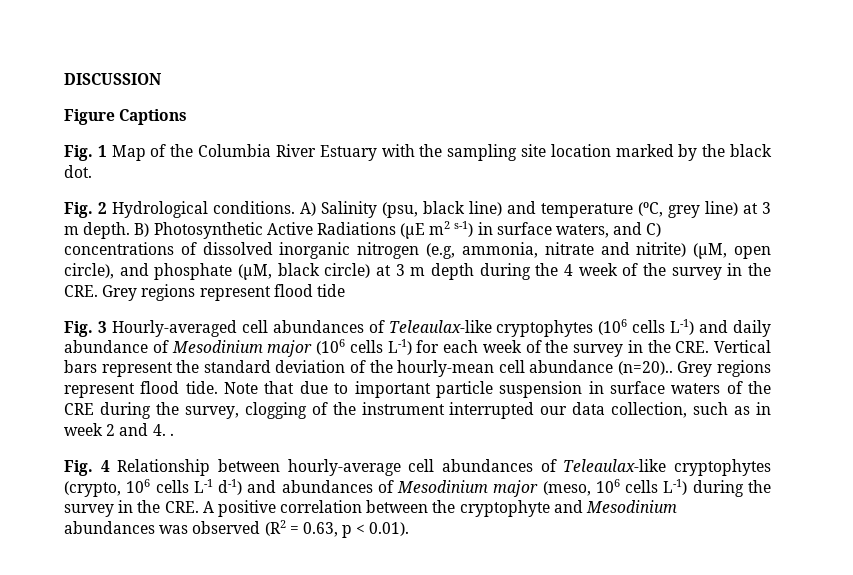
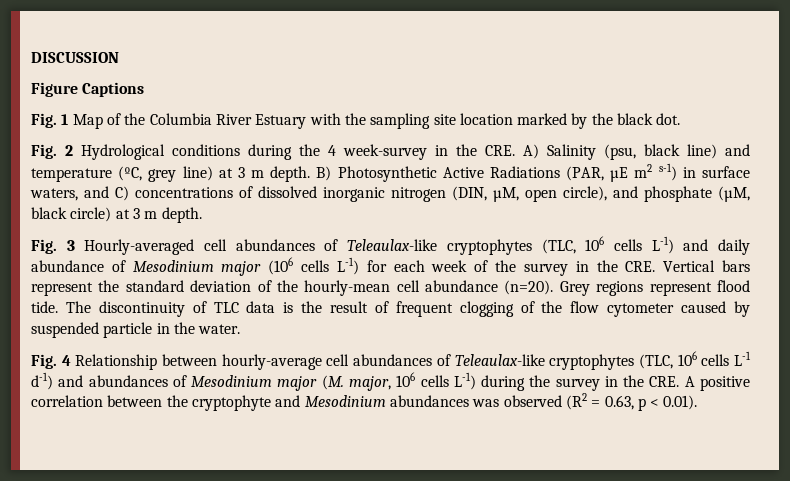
- Fig. 2 Hydrological conditions. A) Salinity (psu, black line) and temperature (ºC, grey line) at 3 m depth.
+ Fig. 2 Hydrological conditions during the 4 week-survey in the CRE. A) Salinity (psu, black line) and temperature (ºC, grey line) at 3 m depth.
- B) Photosynthetic Active Radiations (µE m2 s-1) in surface waters, and C) concentrations of dissolved inorganic nitrogen (e.g, ammonia, nitrate and nitrite) (µM, open circle), and phosphate (µM, black circle) at 3 m depth during the 4 week of the survey in the CRE. Grey regions represent flood tide
+ B) Photosynthetic Active Radiations (PAR, µE m2 s-1) in surface waters, and C) concentrations of dissolved inorganic nitrogen (DIN, µM, open circle), and phosphate (µM, black circle) at 3 m depth.
- Fig. 3 Hourly-averaged cell abundances of Teleaulax-like cryptophytes (106 cells L-1) and daily abundance of Mesodinium major (106 cells L-1) for each week of the survey in the CRE. Vertical bars represent the standard deviation of the hourly-mean cell abundance (n=20)..
+ Fig. 3 Hourly-averaged cell abundances of Teleaulax-like cryptophytes (TLC, 106 cells L-1) and daily abundance of Mesodinium major (106 cells L-1) for each week of the survey in the CRE. Vertical bars represent the standard deviation of the hourly-mean cell abundance (n=20).
- Note that due to important particle suspension in surface waters of the CRE during the survey, clogging of the instrument interrupted our data collection, such as in week 2 and 4. .
+ The discontinuity of TLC data is the result of frequent clogging of the flow cytometer caused by suspended particle in the water.
- Fig. 4 Relationship between hourly-average cell abundances of Teleaulax-like cryptophytes (crypto, 106 cells L-1 d-1) and abundances of Mesodinium major (meso, 106 cells L-1) during the survey in the CRE. A positive correlation between the cryptophyte and Mesodinium abundances was observed (R2 = 0.63, p < 0.01).
+ Fig. 4 Relationship between hourly-average cell abundances of Teleaulax-like cryptophytes (TLC, 106 cells L-1 d-1) and abundances of Mesodinium major (M. major, 106 cells L-1) during the survey in the CRE. A positive correlation between the cryptophyte and Mesodinium abundances was observed (R2 = 0.63, p < 0.01).

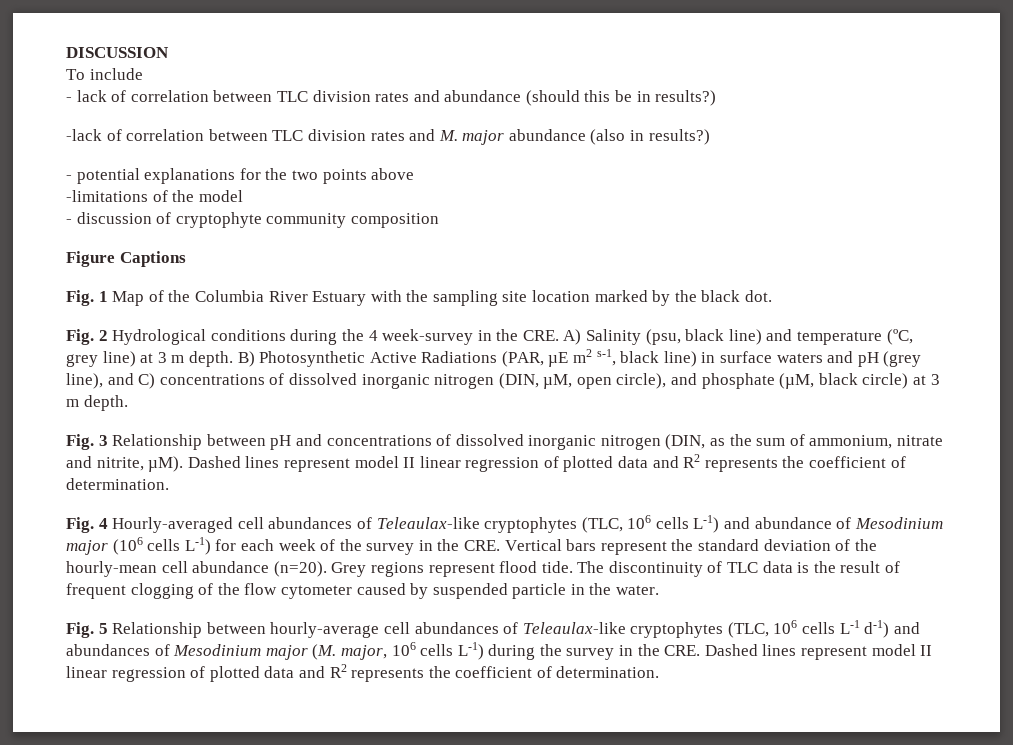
+ To include
+ - lack of correlation between TLC division rates and abundance (should this be in results?)
+ -lack of correlation between TLC division rates and M. major abundance (also in results?)
+ - potential explanations for the two points above
+ -limitations of the model
+ - discussion of cryptophyte community composition
- B) Photosynthetic Active Radiations (PAR, µE m2 s-1) in surface waters, and C) concentrations of dissolved inorganic nitrogen (DIN, µM, open circle), and phosphate (µM, black circle) at 3 m depth.
+ B) Photosynthetic Active Radiations (PAR, µE m2 s-1, black line) in surface waters and pH (grey line), and C) concentrations of dissolved inorganic nitrogen (DIN, µM, open circle), and phosphate (µM, black circle) at 3 m depth.
- Fig. 3 Hourly-averaged cell abundances of Teleaulax-like cryptophytes (TLC, 106 cells L-1) and daily abundance of Mesodinium major (106 cells L-1) for each week of the survey in the CRE. Vertical bars represent the standard deviation of the hourly-mean cell abundance (n=20).
+ Fig. 3 Relationship between pH and concentrations of dissolved inorganic nitrogen (DIN, as the sum of ammonium, nitrate and nitrite, µM). Dashed lines represent model II linear regression of plotted data and R2 represents the coefficient of determination.
+ Fig. 4 Hourly-averaged cell abundances of Teleaulax-like cryptophytes (TLC, 106 cells L-1) and abundance of Mesodinium major (106 cells L-1) for each week of the survey in the CRE. Vertical bars represent the standard deviation of the hourly-mean cell abundance (n=20).
- Fig. 4 Relationship between hourly-average cell abundances of Teleaulax-like cryptophytes (TLC, 106 cells L-1 d-1) and abundances of Mesodinium major (M. major, 106 cells L-1) during the survey in the CRE. A positive correlation between the cryptophyte and Mesodinium abundances was observed (R2 = 0.63, p < 0.01).
+ Fig. 5 Relationship between hourly-average cell abundances of Teleaulax-like cryptophytes (TLC, 106 cells L-1 d-1) and abundances of Mesodinium major (M. major, 106 cells L-1) during the survey in the CRE. Dashed lines represent model II linear regression of plotted data and R2 represents the coefficient of determination.

